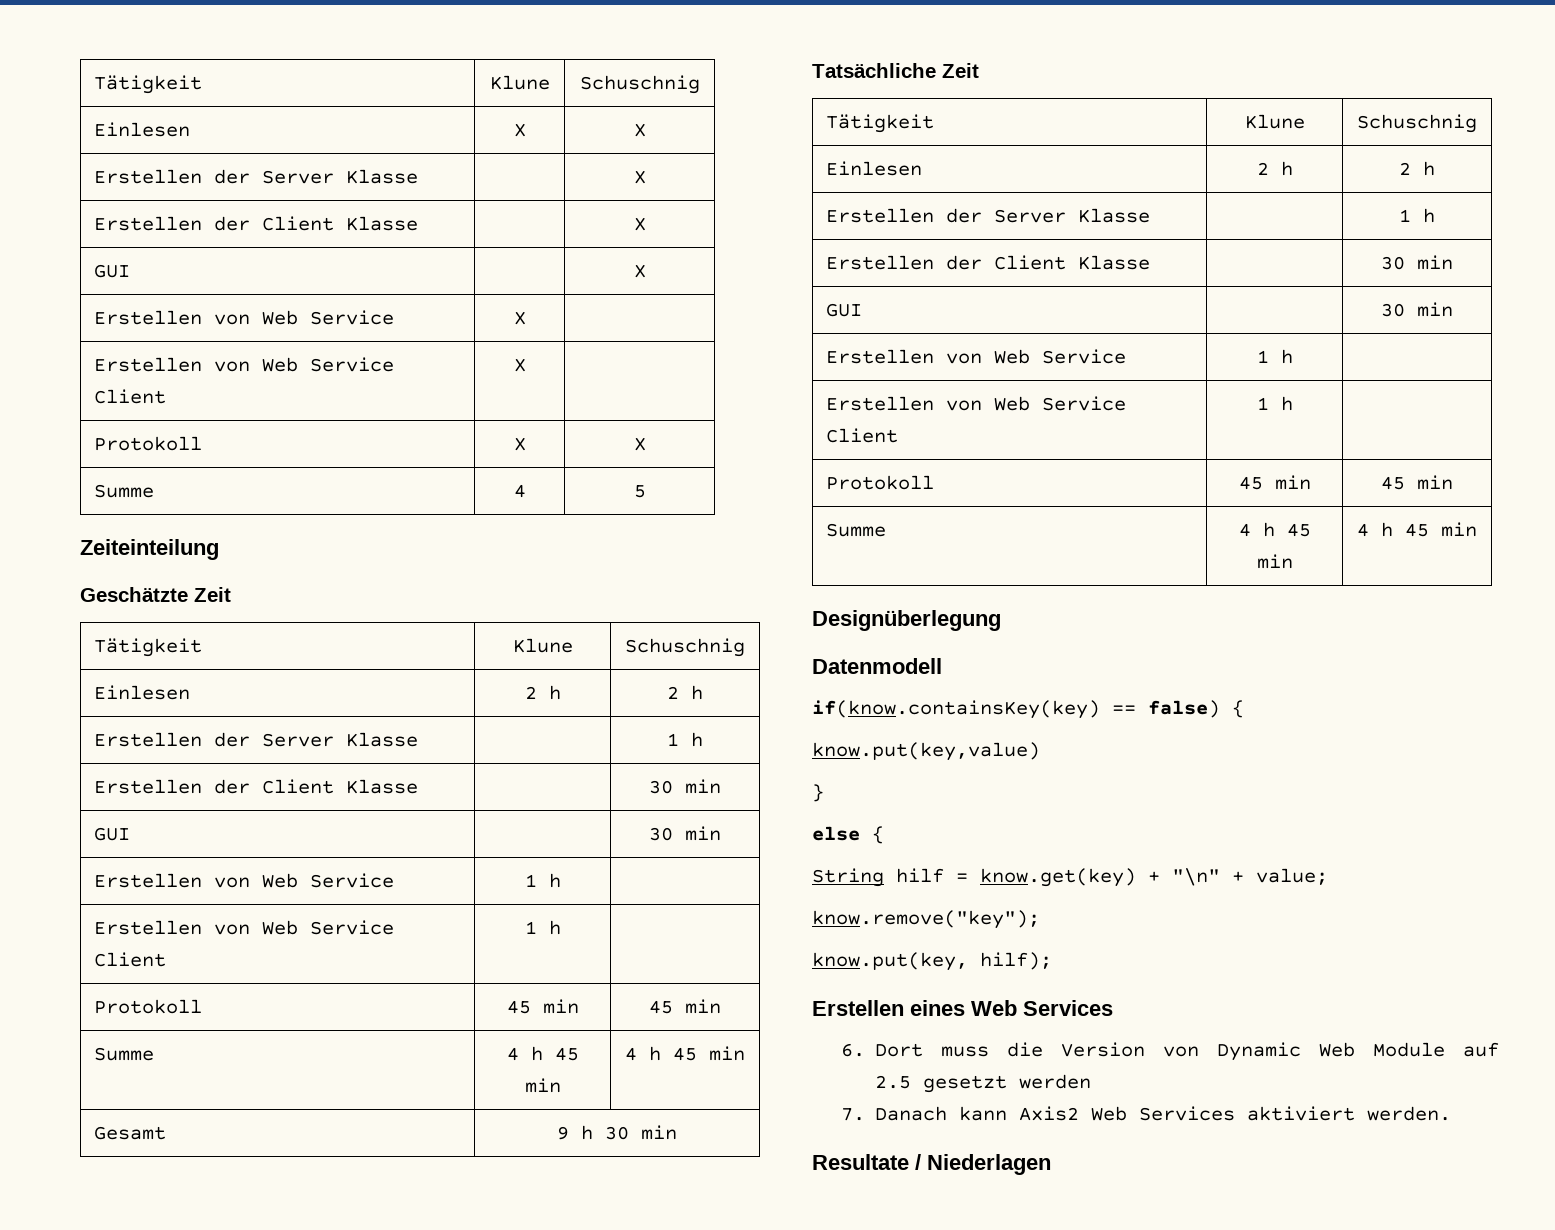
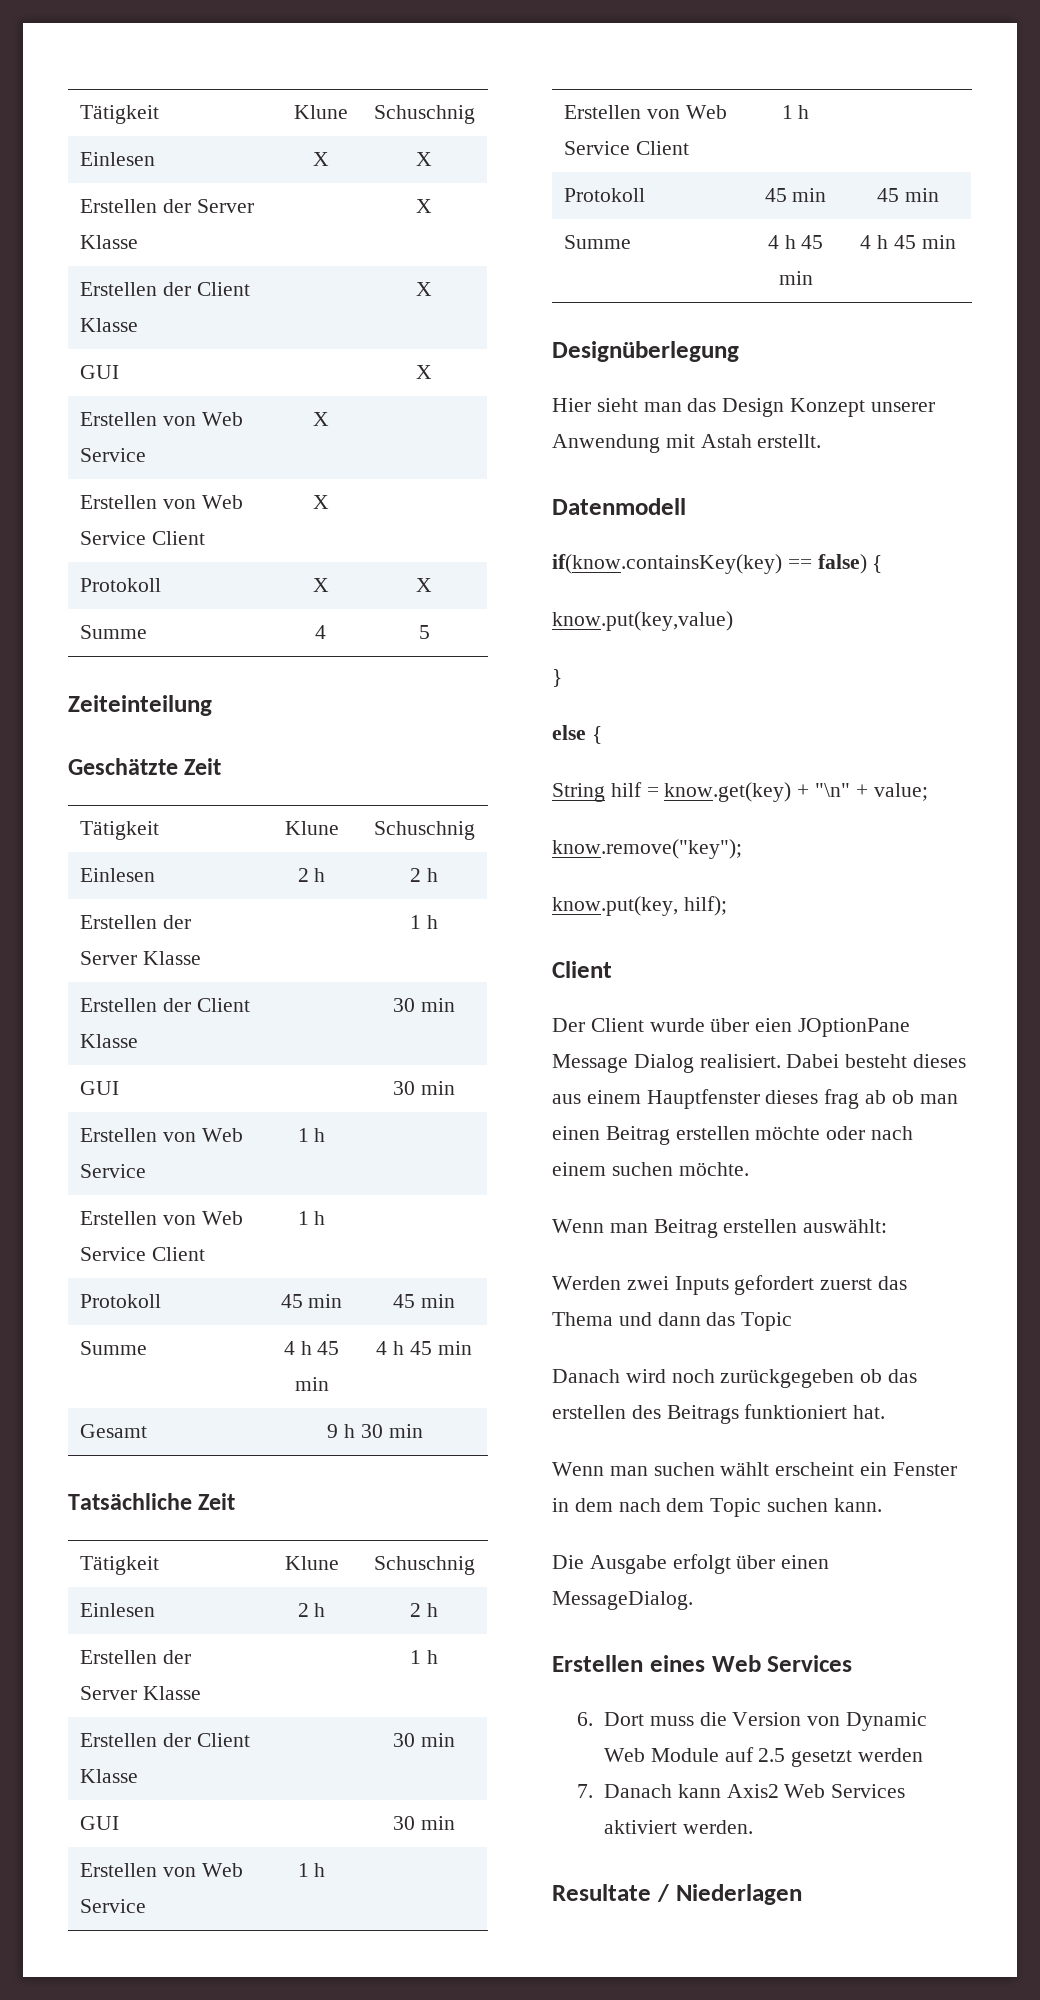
+ Hier sieht man das Design Konzept unserer Anwendung mit Astah erstellt.
  know.put(key, hilf);
+ Client
+ Der Client wurde über eien JOptionPane Message Dialog realisiert. Dabei besteht dieses aus einem Hauptfenster dieses frag ab ob man einen Beitrag erstellen möchte oder nach einem suchen möchte.
+ Wenn man Beitrag erstellen auswählt:
+ Werden zwei Inputs gefordert zuerst das Thema und dann das Topic
+ Danach wird noch zurückgegeben ob das erstellen des Beitrags funktioniert hat.
+ Wenn man suchen wählt erscheint ein Fenster in dem nach dem Topic suchen kann.
+ Die Ausgabe erfolgt über einen MessageDialog.

